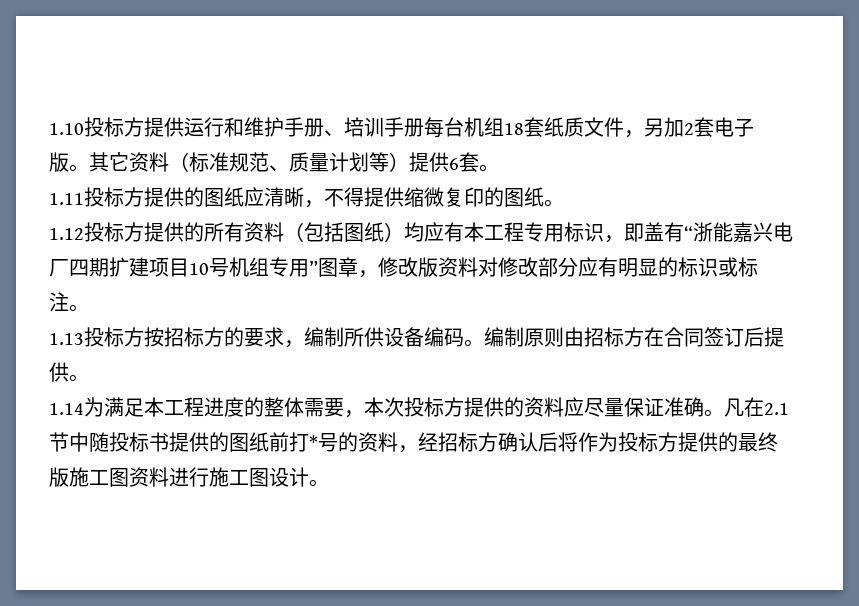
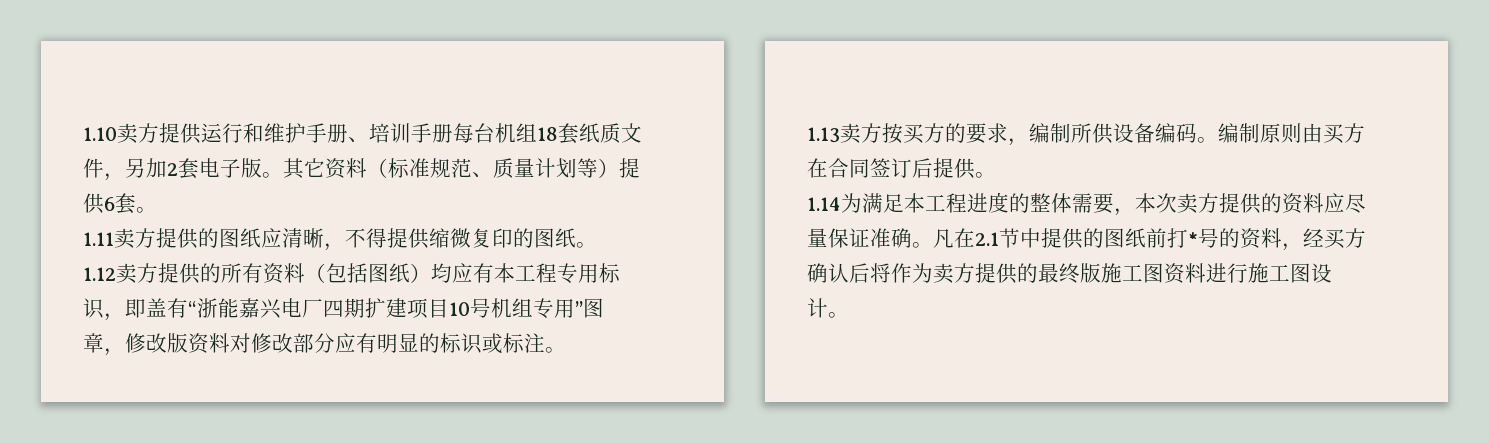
- 1.10投标方提供运行和维护手册、培训手册每台机组18套纸质文件，另加2套电子版。
+ 1.10卖方提供运行和维护手册、培训手册每台机组18套纸质文件，另加2套电子版。
- 1.11投标方提供的图纸应清晰，不得提供缩微复印的图纸。
+ 1.11卖方提供的图纸应清晰，不得提供缩微复印的图纸。
- 1.12投标方提供的所有资料（包括图纸）均应有本工程专用标识，即盖有“浙能嘉兴电厂四期扩建项目10号机组专用”图章，修改版资料对修改部分应有明显的标识或标注。
+ 1.12卖方提供的所有资料（包括图纸）均应有本工程专用标识，即盖有“浙能嘉兴电厂四期扩建项目10号机组专用”图章，修改版资料对修改部分应有明显的标识或标注。
- 1.13投标方按招标方的要求，编制所供设备编码。
+ 1.13卖方按买方的要求，编制所供设备编码。
- 编制原则由招标方在合同签订后提供。
+ 编制原则由买方在合同签订后提供。
- 1.14为满足本工程进度的整体需要，本次投标方提供的资料应尽量保证准确。
+ 1.14为满足本工程进度的整体需要，本次卖方提供的资料应尽量保证准确。
- 凡在2.1节中随投标书提供的图纸前打*号的资料，经招标方确认后将作为投标方提供的最终版施工图资料进行施工图设计。
+ 凡在2.1节中提供的图纸前打*号的资料，经买方确认后将作为卖方提供的最终版施工图资料进行施工图设计。

